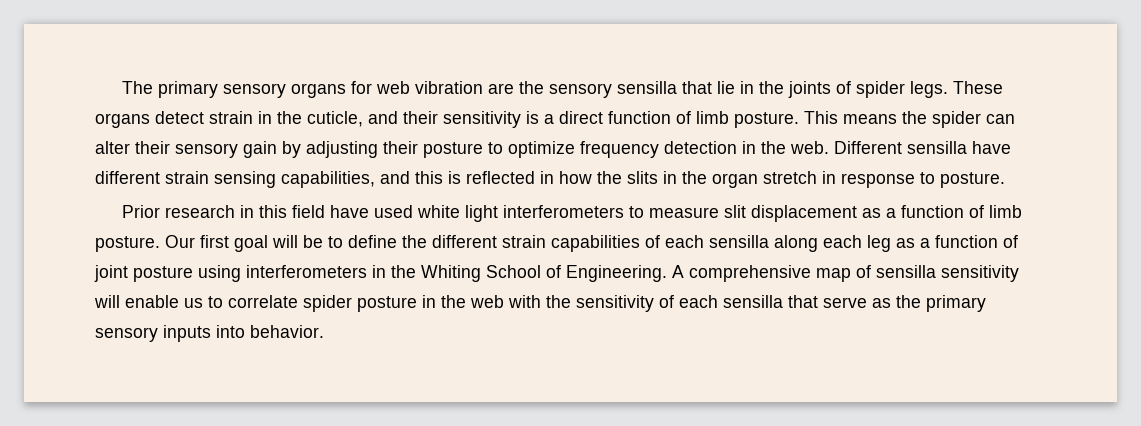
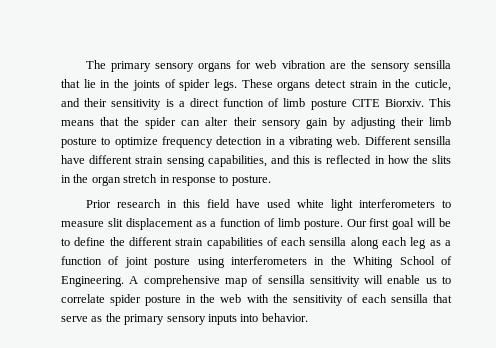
- These organs detect strain in the cuticle, and their sensitivity is a direct function of limb posture.
+ These organs detect strain in the cuticle, and their sensitivity is a direct function of limb posture CITE Biorxiv.
- This means the spider can alter their sensory gain by adjusting their posture to optimize frequency detection in the web.
+ This means that the spider can alter their sensory gain by adjusting their limb posture to optimize frequency detection in a vibrating web.

